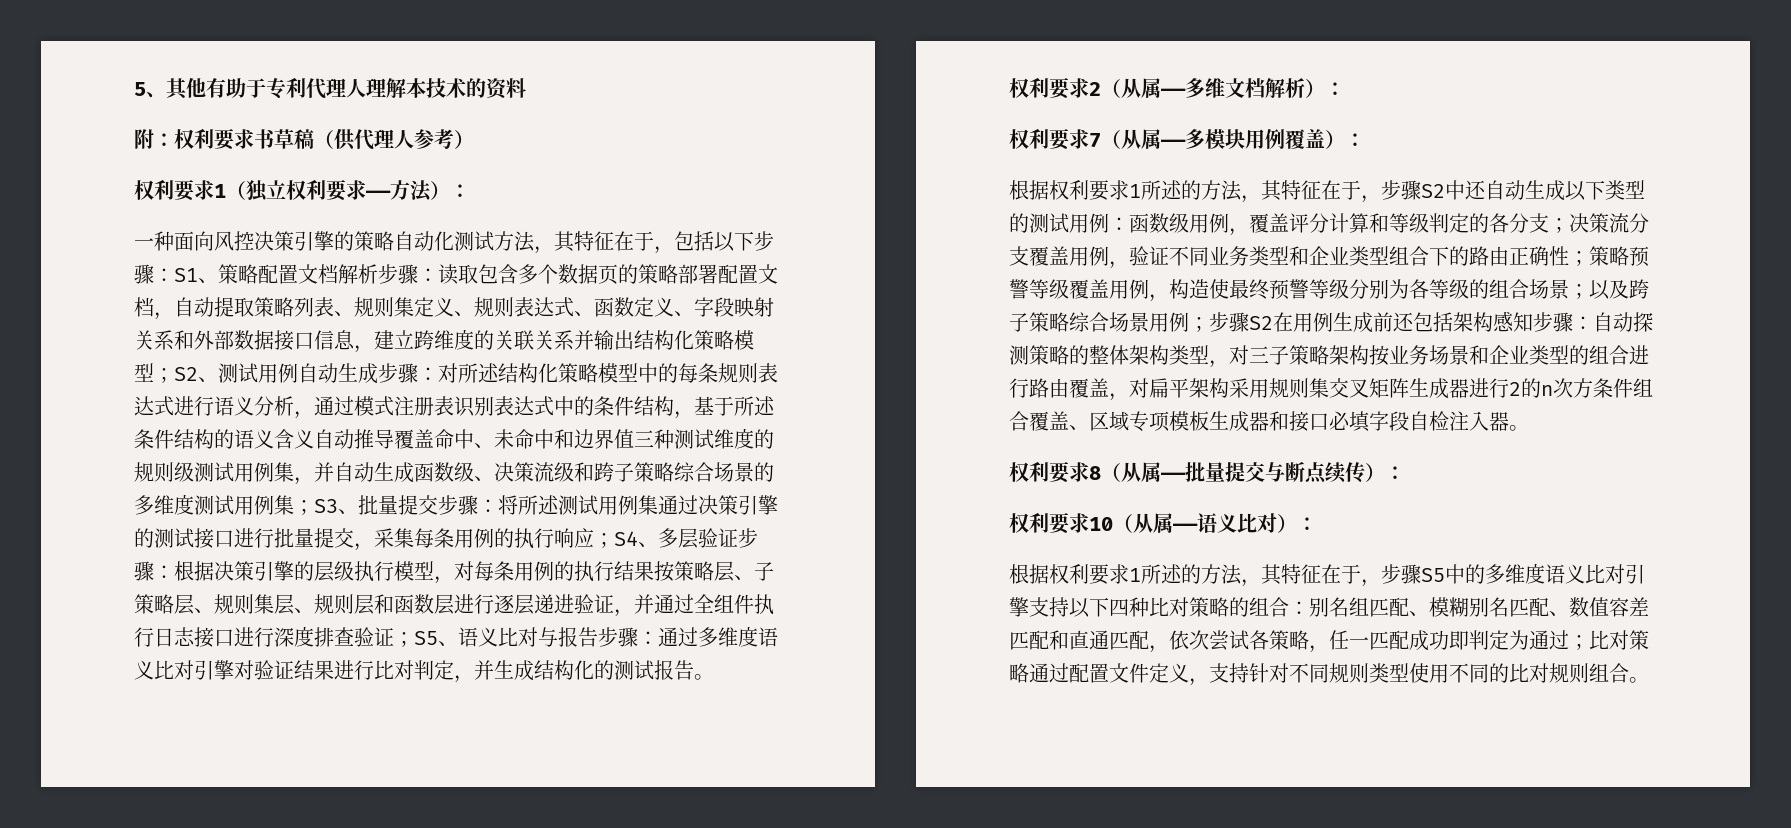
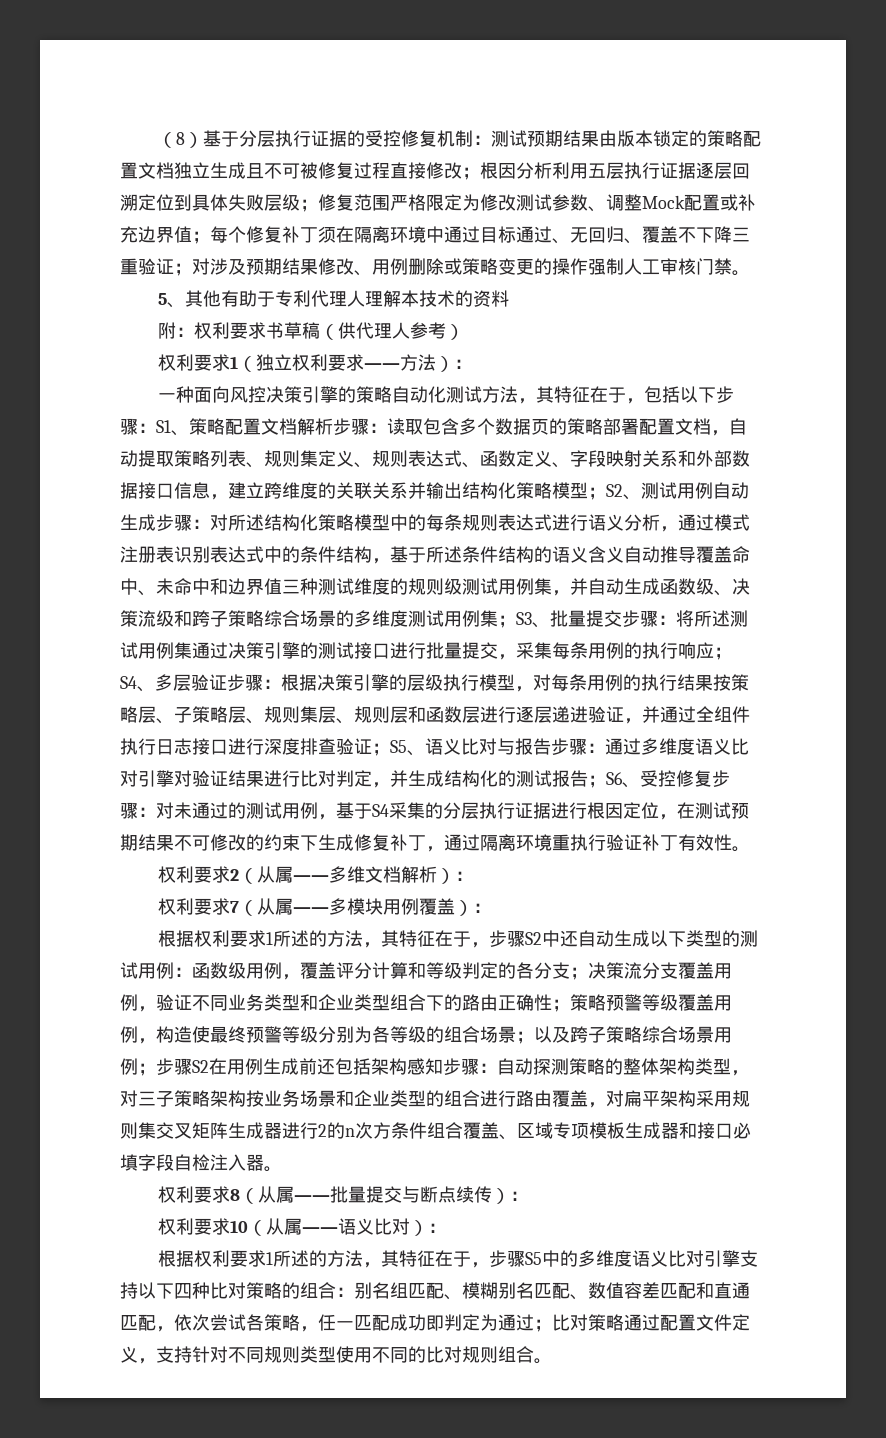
+ （8）基于分层执行证据的受控修复机制：测试预期结果由版本锁定的策略配置文档独立生成且不可被修复过程直接修改；根因分析利用五层执行证据逐层回溯定位到具体失败层级；修复范围严格限定为修改测试参数、调整Mock配置或补充边界值；每个修复补丁须在隔离环境中通过目标通过、无回归、覆盖不下降三重验证；对涉及预期结果修改、用例删除或策略变更的操作强制人工审核门禁。
- 通过多维度语义比对引擎对验证结果进行比对判定，并生成结构化的测试报告。
+ 通过多维度语义比对引擎对验证结果进行比对判定，并生成结构化的测试报告；S6、受控修复步骤：对未通过的测试用例，基于S4采集的分层执行证据进行根因定位，在测试预期结果不可修改的约束下生成修复补丁，通过隔离环境重执行验证补丁有效性。

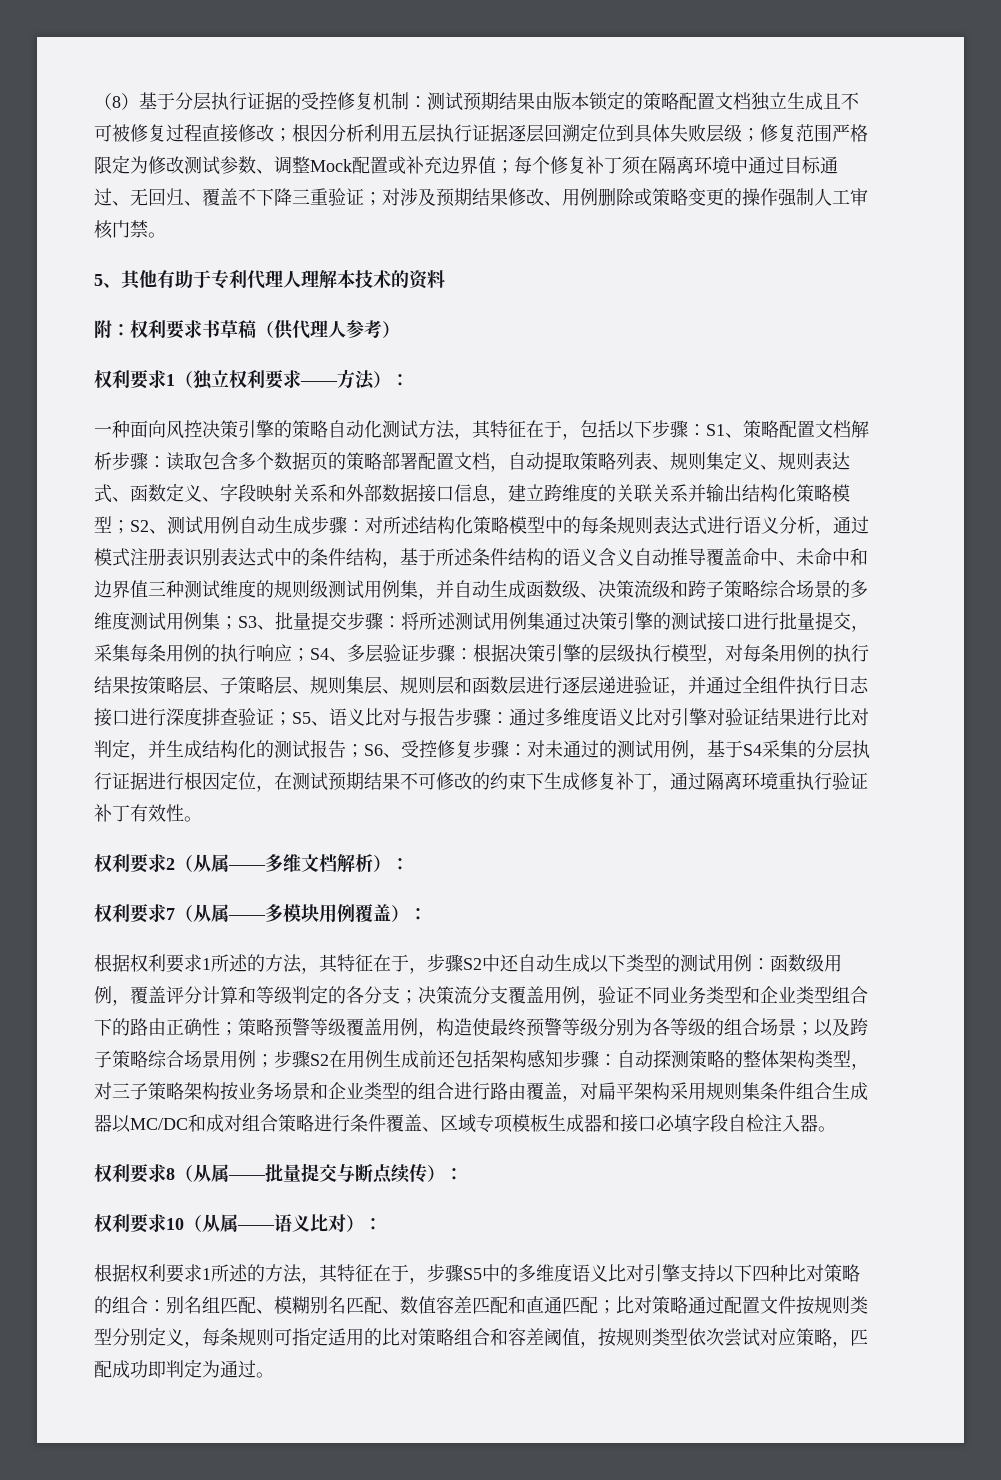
- 自动探测策略的整体架构类型，对三子策略架构按业务场景和企业类型的组合进行路由覆盖，对扁平架构采用规则集交叉矩阵生成器进行2的n次方条件组合覆盖、区域专项模板生成器和接口必填字段自检注入器。
+ 自动探测策略的整体架构类型，对三子策略架构按业务场景和企业类型的组合进行路由覆盖，对扁平架构采用规则集条件组合生成器以MC/DC和成对组合策略进行条件覆盖、区域专项模板生成器和接口必填字段自检注入器。
- 根据权利要求1所述的方法，其特征在于，步骤S5中的多维度语义比对引擎支持以下四种比对策略的组合：别名组匹配、模糊别名匹配、数值容差匹配和直通匹配，依次尝试各策略，任一匹配成功即判定为通过；比对策略通过配置文件定义，支持针对不同规则类型使用不同的比对规则组合。
+ 根据权利要求1所述的方法，其特征在于，步骤S5中的多维度语义比对引擎支持以下四种比对策略的组合：别名组匹配、模糊别名匹配、数值容差匹配和直通匹配；比对策略通过配置文件按规则类型分别定义，每条规则可指定适用的比对策略组合和容差阈值，按规则类型依次尝试对应策略，匹配成功即判定为通过。

